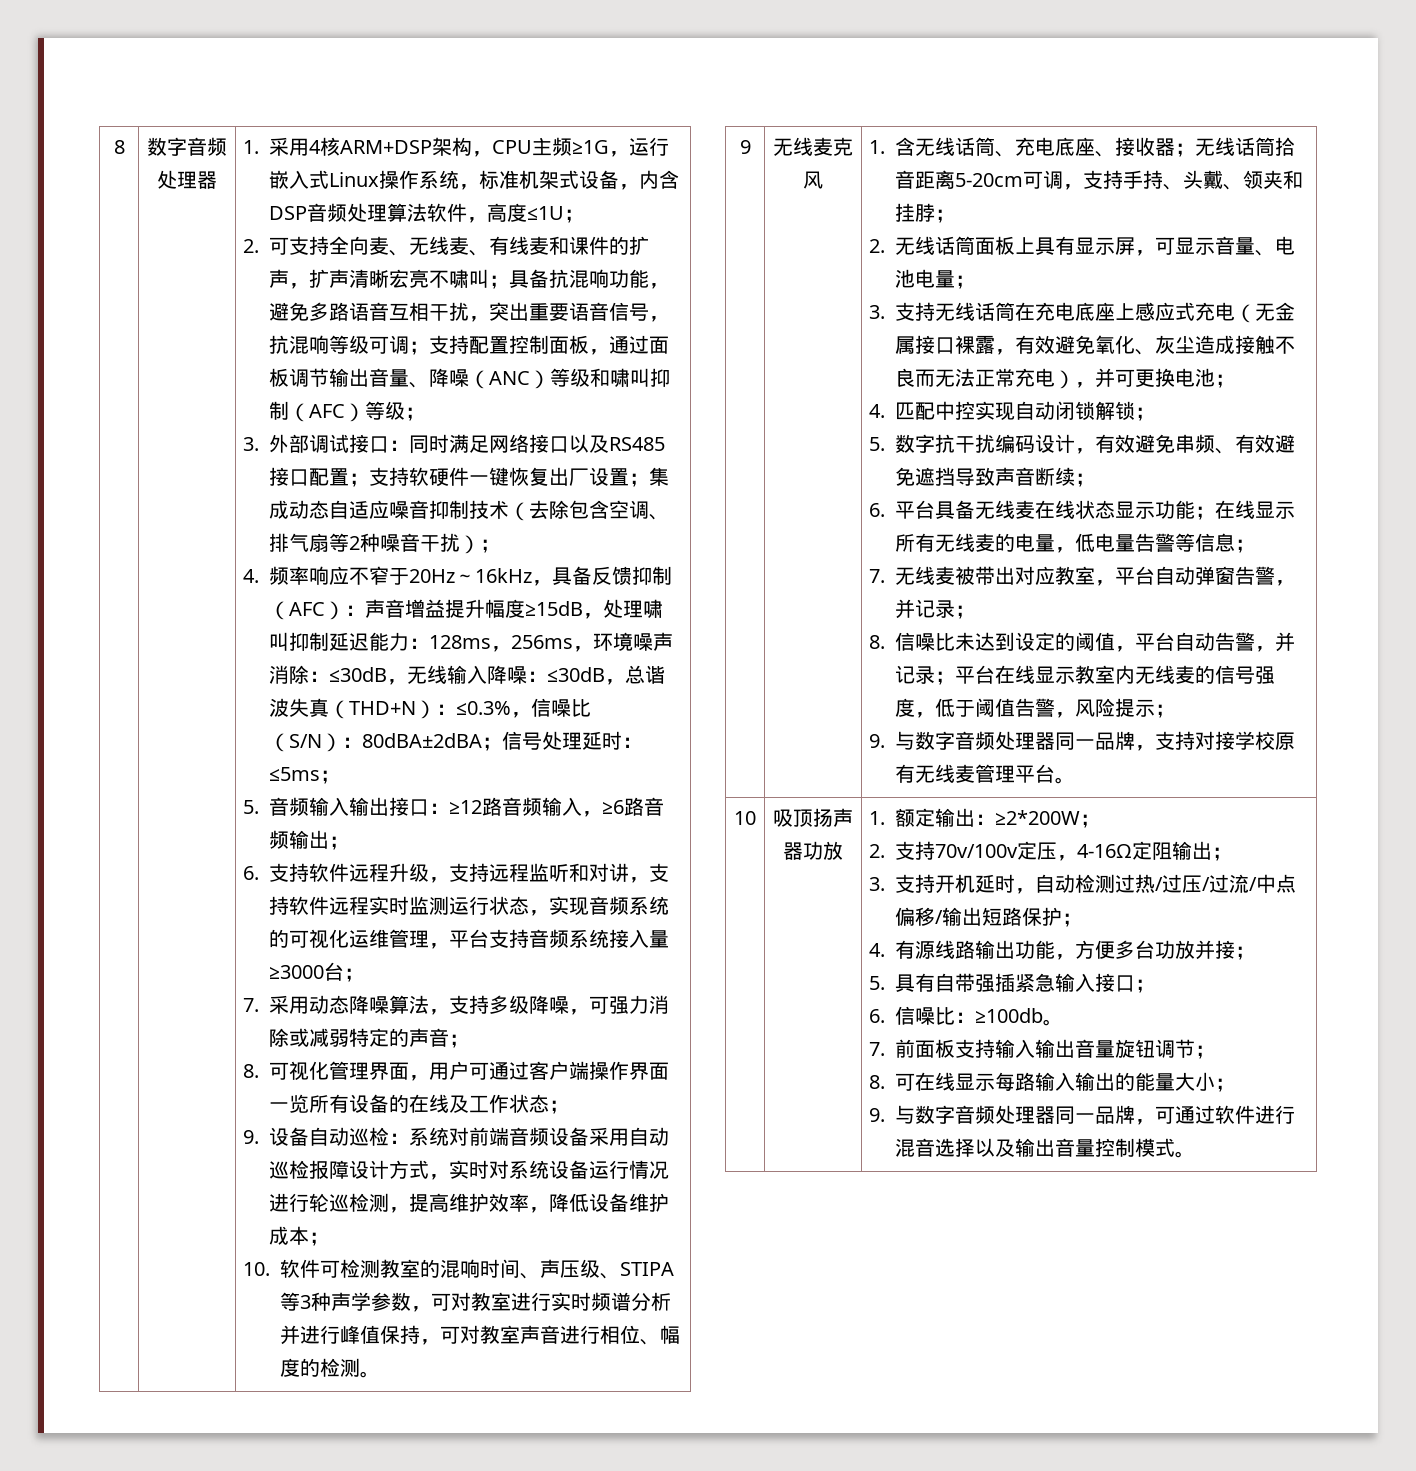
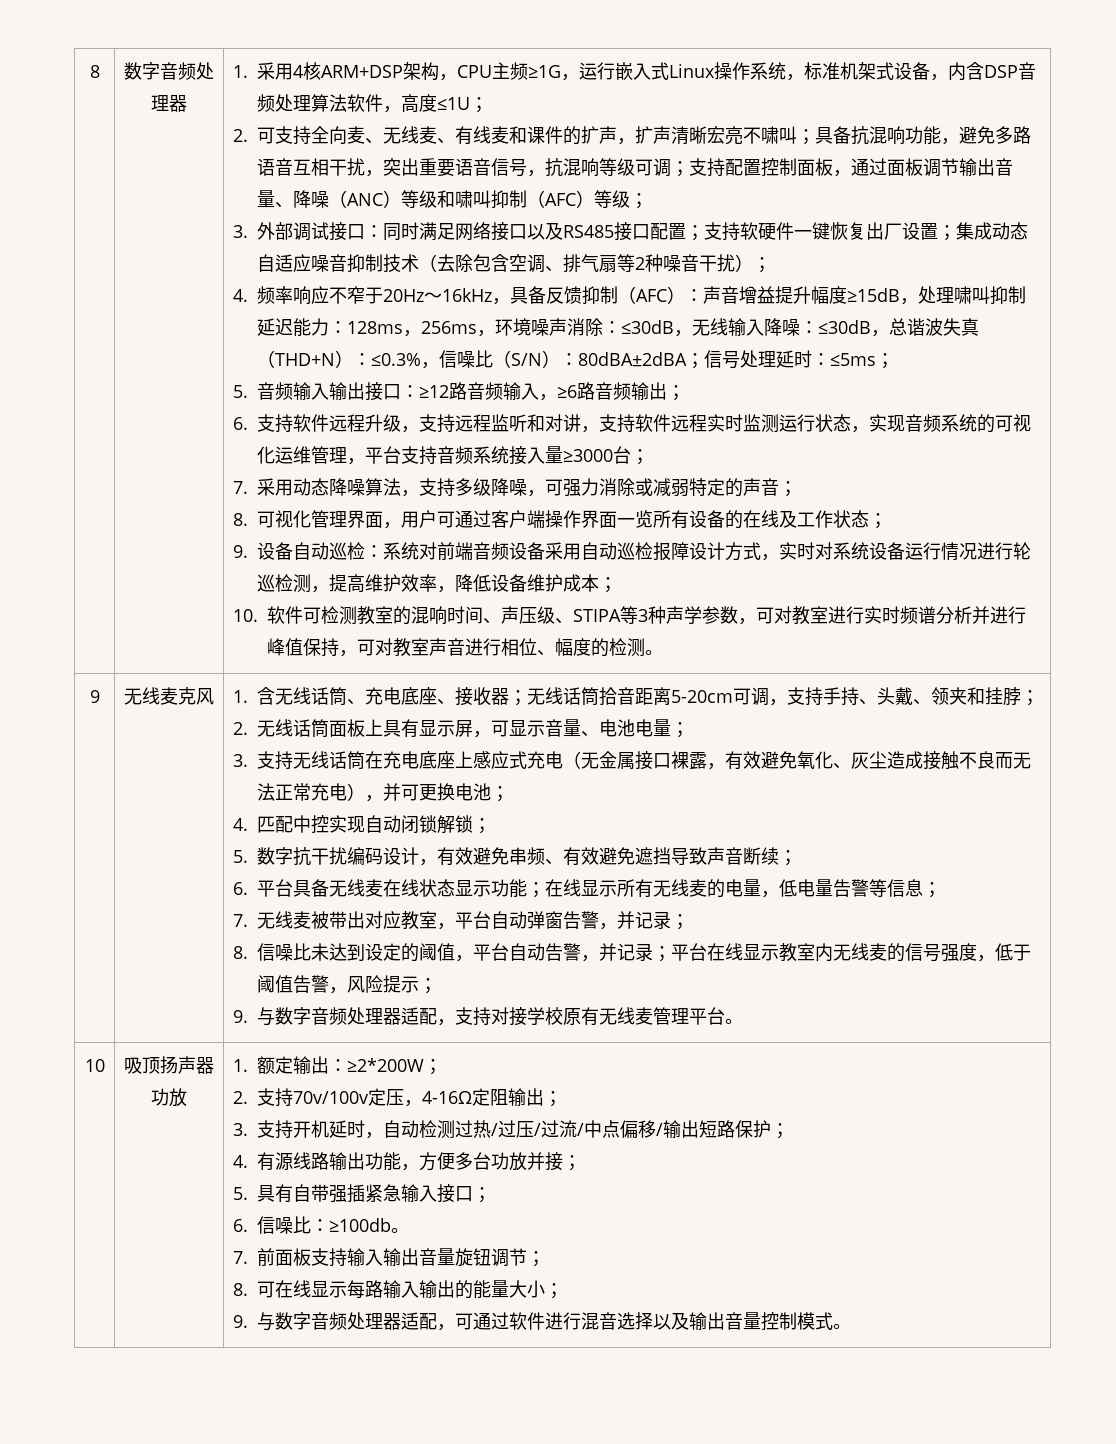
- 9.与数字音频处理器同一品牌，支持对接学校原有无线麦管理平台。
+ 9.与数字音频处理器适配，支持对接学校原有无线麦管理平台。
- 9.与数字音频处理器同一品牌，可通过软件进行混音选择以及输出音量控制模式。
+ 9.与数字音频处理器适配，可通过软件进行混音选择以及输出音量控制模式。

